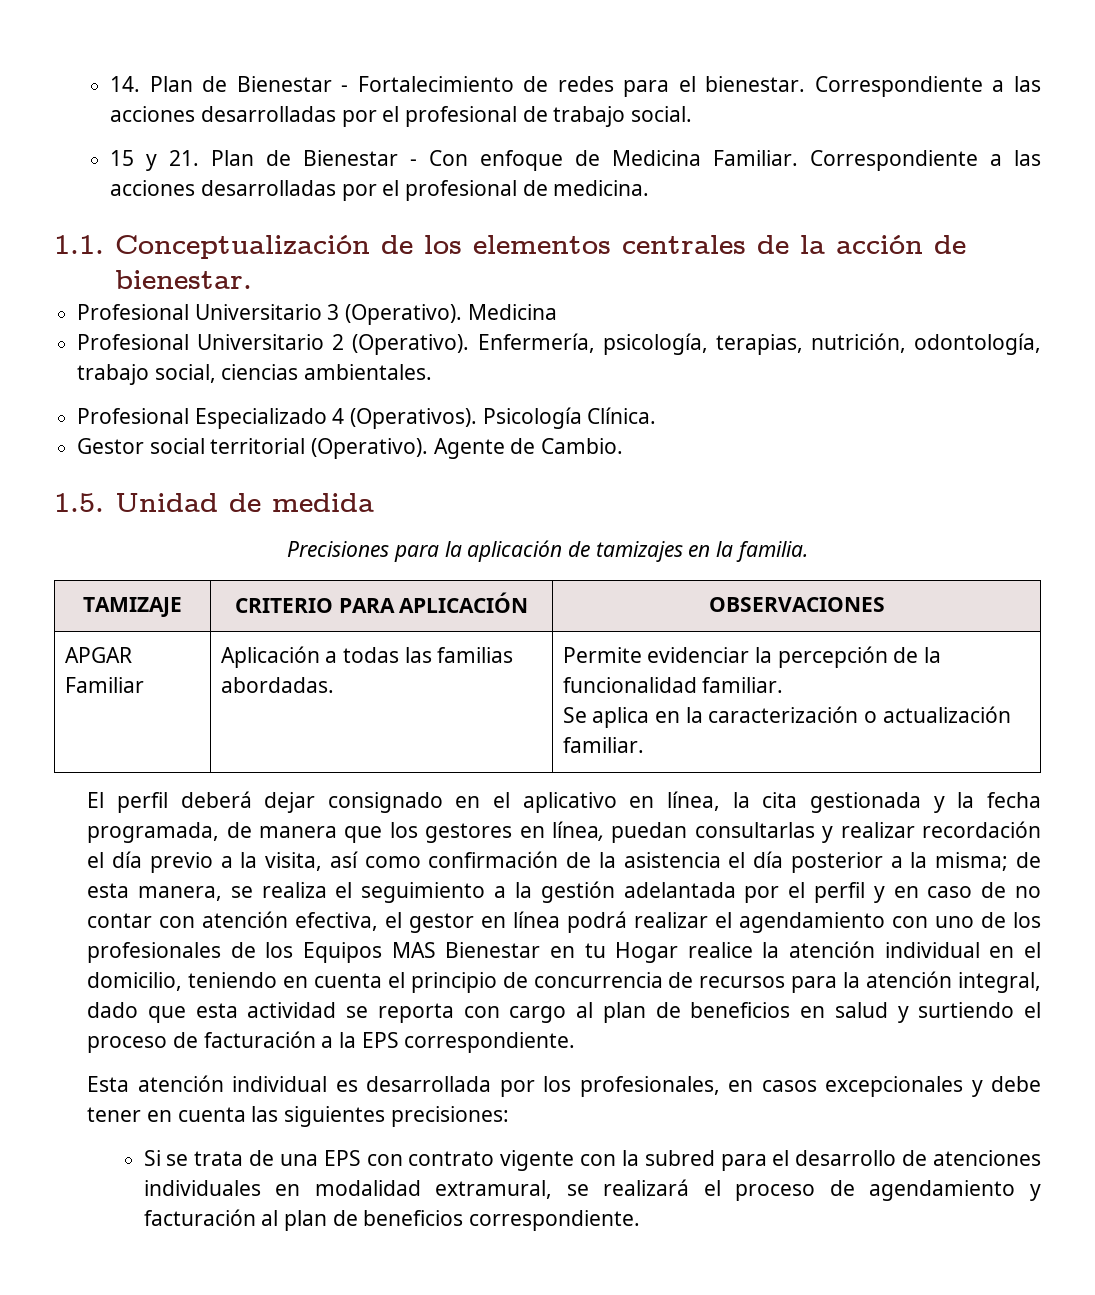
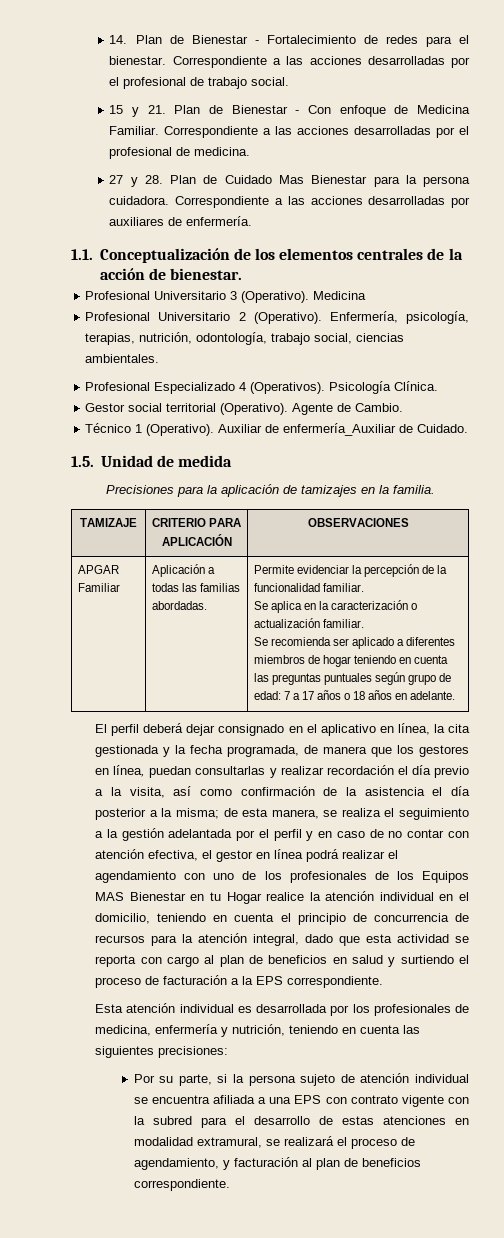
+ 27 y 28. Plan de Cuidado Mas Bienestar para la persona cuidadora. Correspondiente a las acciones desarrolladas por auxiliares de enfermería.
+ Técnico 1 (Operativo). Auxiliar de enfermería_Auxiliar de Cuidado.
+ Se recomienda ser aplicado a diferentes miembros de hogar teniendo en cuenta las preguntas puntuales según grupo de edad: 7 a 17 años o 18 años en adelante.
- Esta atención individual es desarrollada por los profesionales, en casos excepcionales y debe tener en cuenta las siguientes precisiones:
+ Esta atención individual es desarrollada por los profesionales de medicina, enfermería y nutrición, teniendo en cuenta las siguientes precisiones:
- Si se trata de una EPS con contrato vigente con la subred para el desarrollo de atenciones individuales en modalidad extramural, se realizará el proceso de agendamiento y facturación al plan de beneficios correspondiente.
+ Por su parte, si la persona sujeto de atención individual se encuentra afiliada a una EPS con contrato vigente con la subred para el desarrollo de estas atenciones en modalidad extramural, se realizará el proceso de agendamiento, y facturación al plan de beneficios correspondiente.

